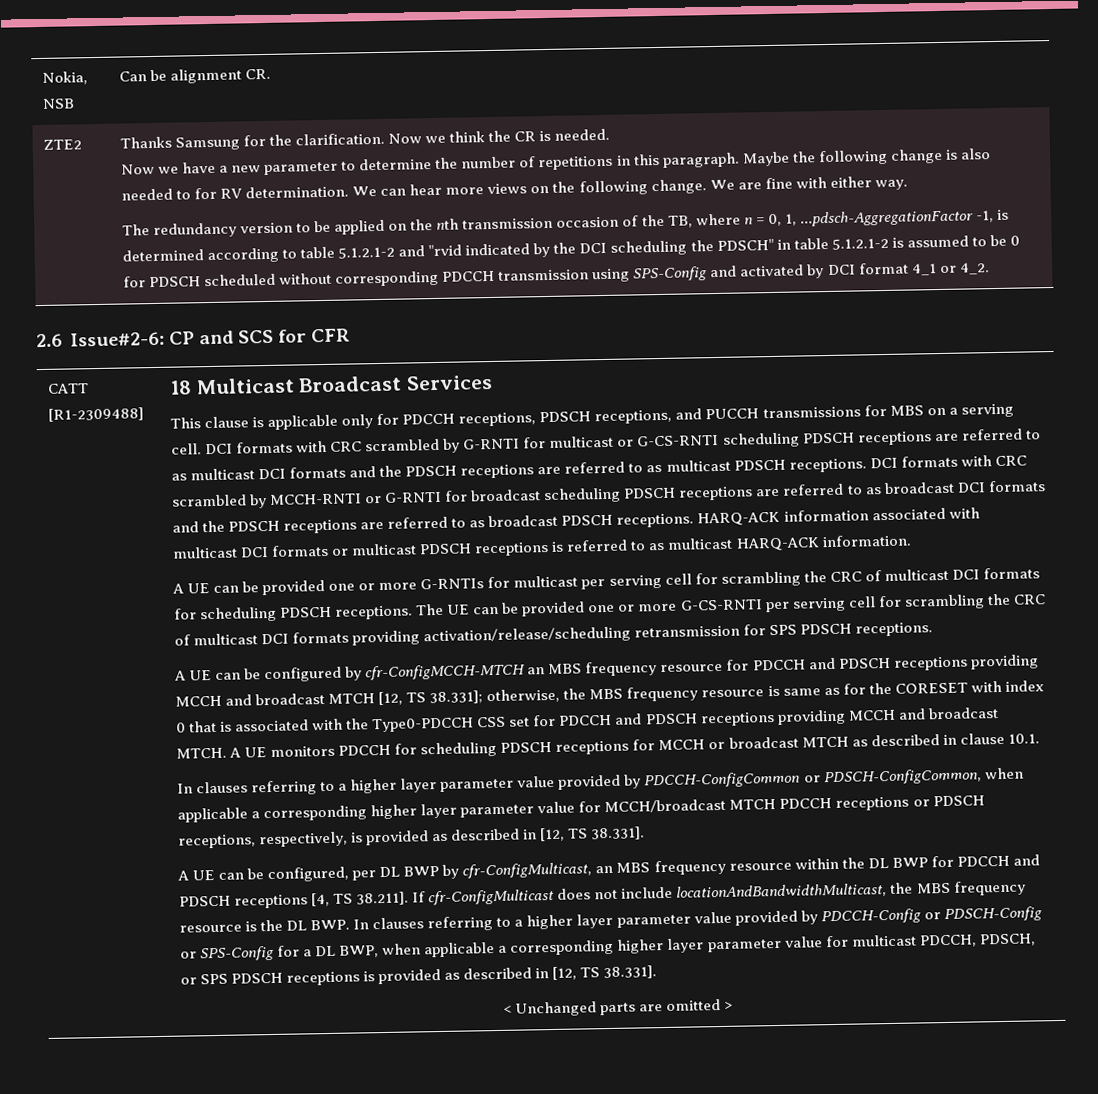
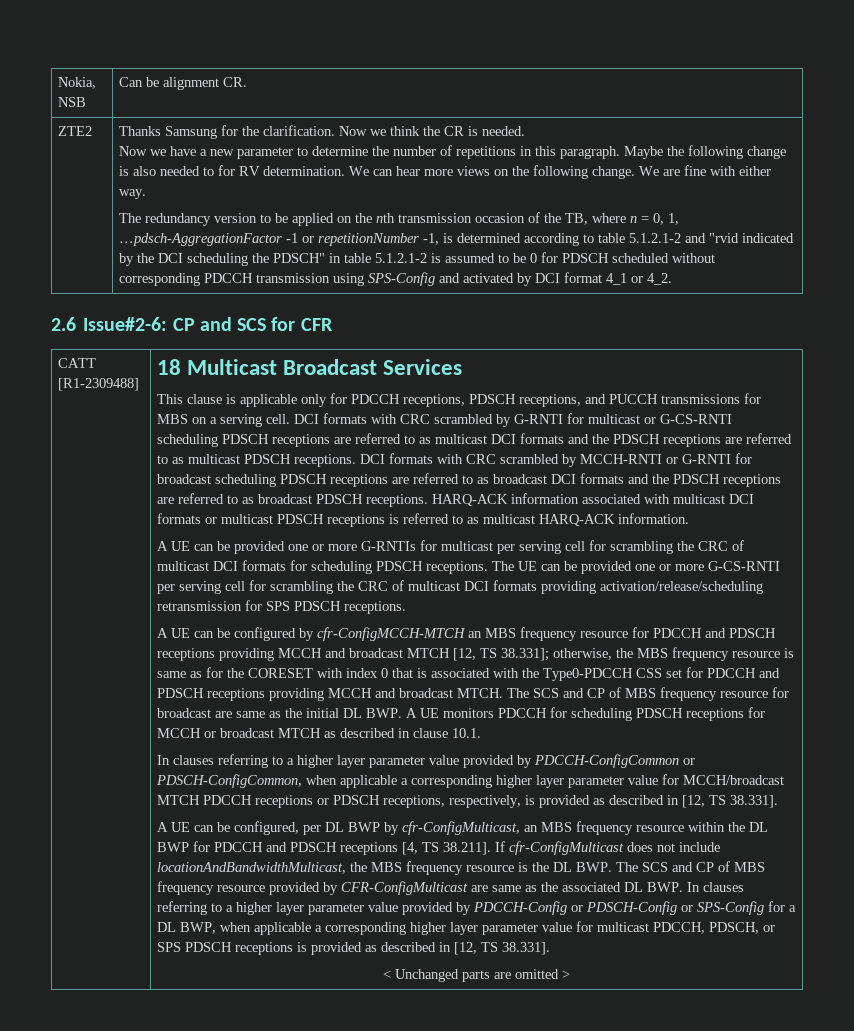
- The redundancy version to be applied on the nth transmission occasion of the TB, where n = 0, 1, …pdsch-AggregationFactor -1, is determined according to table 5.1.2.1-2 and "rvid indicated by the DCI scheduling the PDSCH" in table 5.1.2.1-2 is assumed to be 0 for PDSCH scheduled without corresponding PDCCH transmission using SPS-Config and activated by DCI format 4_1 or 4_2.
+ The redundancy version to be applied on the nth transmission occasion of the TB, where n = 0, 1, …pdsch-AggregationFactor -1 or repetitionNumber -1, is determined according to table 5.1.2.1-2 and "rvid indicated by the DCI scheduling the PDSCH" in table 5.1.2.1-2 is assumed to be 0 for PDSCH scheduled without corresponding PDCCH transmission using SPS-Config and activated by DCI format 4_1 or 4_2.
- A UE monitors PDCCH for scheduling PDSCH receptions for MCCH or broadcast MTCH as described in clause 10.1.
+ The SCS and CP of MBS frequency resource for broadcast are same as the initial DL BWP. A UE monitors PDCCH for scheduling PDSCH receptions for MCCH or broadcast MTCH as described in clause 10.1.
- A UE can be configured, per DL BWP by cfr-ConfigMulticast, an MBS frequency resource within the DL BWP for PDCCH and PDSCH receptions [4, TS 38.211]. If cfr-ConfigMulticast does not include locationAndBandwidthMulticast, the MBS frequency resource is the DL BWP. In clauses referring to a higher layer parameter value provided by PDCCH-Config or PDSCH-Config or SPS-Config for a DL BWP, when applicable a corresponding higher layer parameter value for multicast PDCCH, PDSCH, or SPS PDSCH receptions is provided as described in [12, TS 38.331].
+ A UE can be configured, per DL BWP by cfr-ConfigMulticast, an MBS frequency resource within the DL BWP for PDCCH and PDSCH receptions [4, TS 38.211]. If cfr-ConfigMulticast does not include locationAndBandwidthMulticast, the MBS frequency resource is the DL BWP. The SCS and CP of MBS frequency resource provided by CFR-ConfigMulticast are same as the associated DL BWP. In clauses referring to a higher layer parameter value provided by PDCCH-Config or PDSCH-Config or SPS-Config for a DL BWP, when applicable a corresponding higher layer parameter value for multicast PDCCH, PDSCH, or SPS PDSCH receptions is provided as described in [12, TS 38.331].

